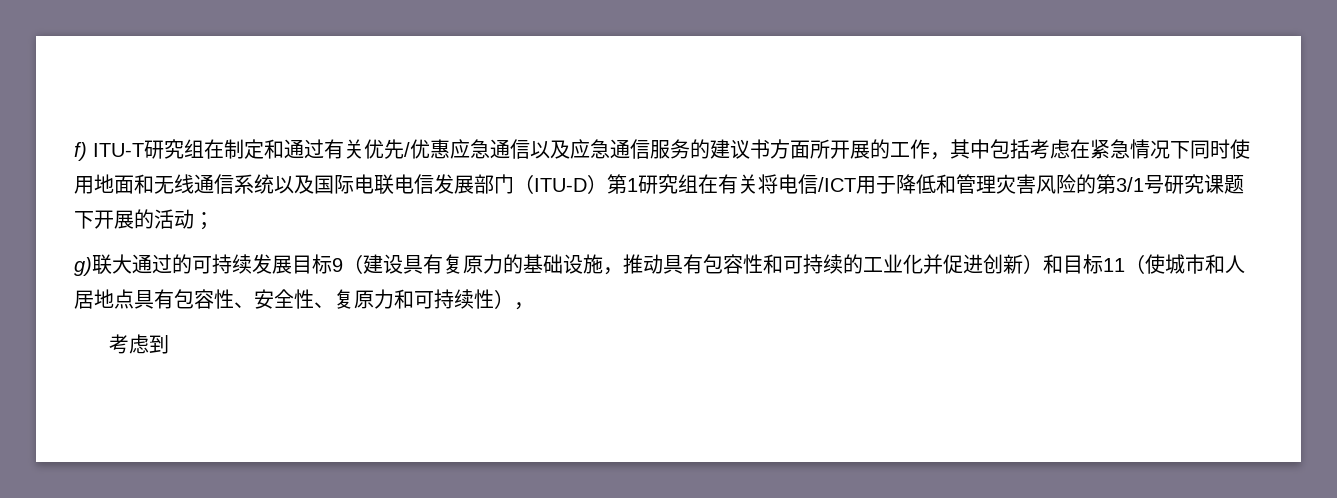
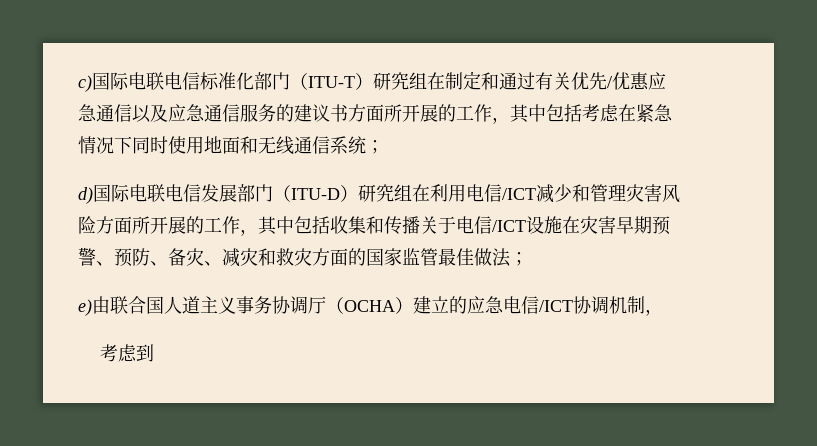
- f) ITU-T研究组在制定和通过有关优先/优惠应急通信以及应急通信服务的建议书方面所开展的工作，其中包括考虑在紧急情况下同时使用地面和无线通信系统以及国际电联电信发展部门（ITU-D）第1研究组在有关将电信/ICT用于降低和管理灾害风险的第3/1号研究课题下开展的活动；
- g)联大通过的可持续发展目标9（建设具有复原力的基础设施，推动具有包容性和可持续的工业化并促进创新）和目标11（使城市和人居地点具有包容性、安全性、复原力和可持续性），
+ c)国际电联电信标准化部门（ITU-T）研究组在制定和通过有关优先/优惠应急通信以及应急通信服务的建议书方面所开展的工作，其中包括考虑在紧急情况下同时使用地面和无线通信系统；
+ d)国际电联电信发展部门（ITU-D）研究组在利用电信/ICT减少和管理灾害风险方面所开展的工作，其中包括收集和传播关于电信/ICT设施在灾害早期预警、预防、备灾、减灾和救灾方面的国家监管最佳做法；
+ e)由联合国人道主义事务协调厅（OCHA）建立的应急电信/ICT协调机制，

